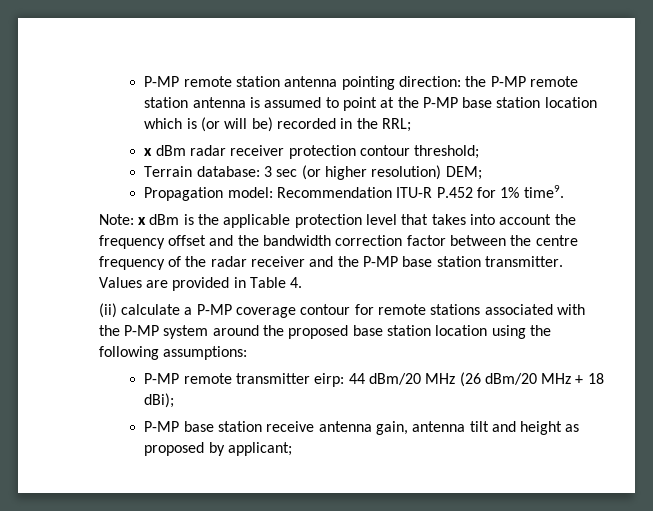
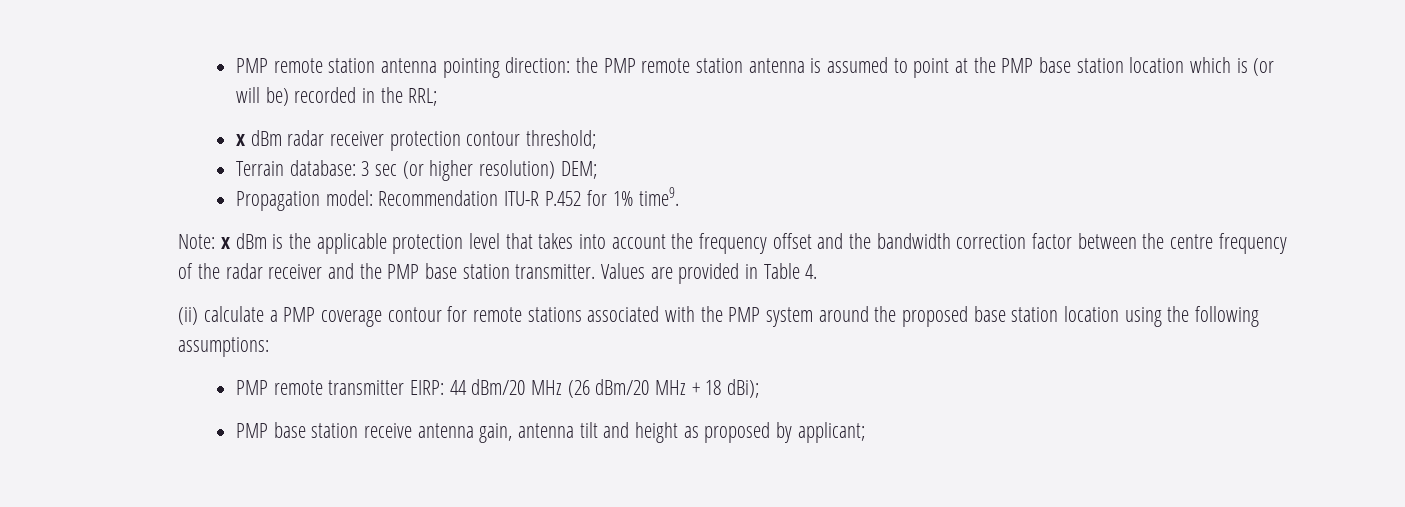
- P-MP remote station antenna pointing direction: the P-MP remote station antenna is assumed to point at the P-MP base station location which is (or will be) recorded in the RRL;
+ PMP remote station antenna pointing direction: the PMP remote station antenna is assumed to point at the PMP base station location which is (or will be) recorded in the RRL;
- Note: x dBm is the applicable protection level that takes into account the frequency offset and the bandwidth correction factor between the centre frequency of the radar receiver and the P-MP base station transmitter.
+ Note: x dBm is the applicable protection level that takes into account the frequency offset and the bandwidth correction factor between the centre frequency of the radar receiver and the PMP base station transmitter.
- (ii) calculate a P-MP coverage contour for remote stations associated with the P-MP system around the proposed base station location using the following assumptions:
+ (ii) calculate a PMP coverage contour for remote stations associated with the PMP system around the proposed base station location using the following assumptions:
- P-MP remote transmitter eirp: 44 dBm/20 MHz (26 dBm/20 MHz + 18 dBi);
+ PMP remote transmitter EIRP: 44 dBm/20 MHz (26 dBm/20 MHz + 18 dBi);
- P-MP base station receive antenna gain, antenna tilt and height as proposed by applicant;
+ PMP base station receive antenna gain, antenna tilt and height as proposed by applicant;

